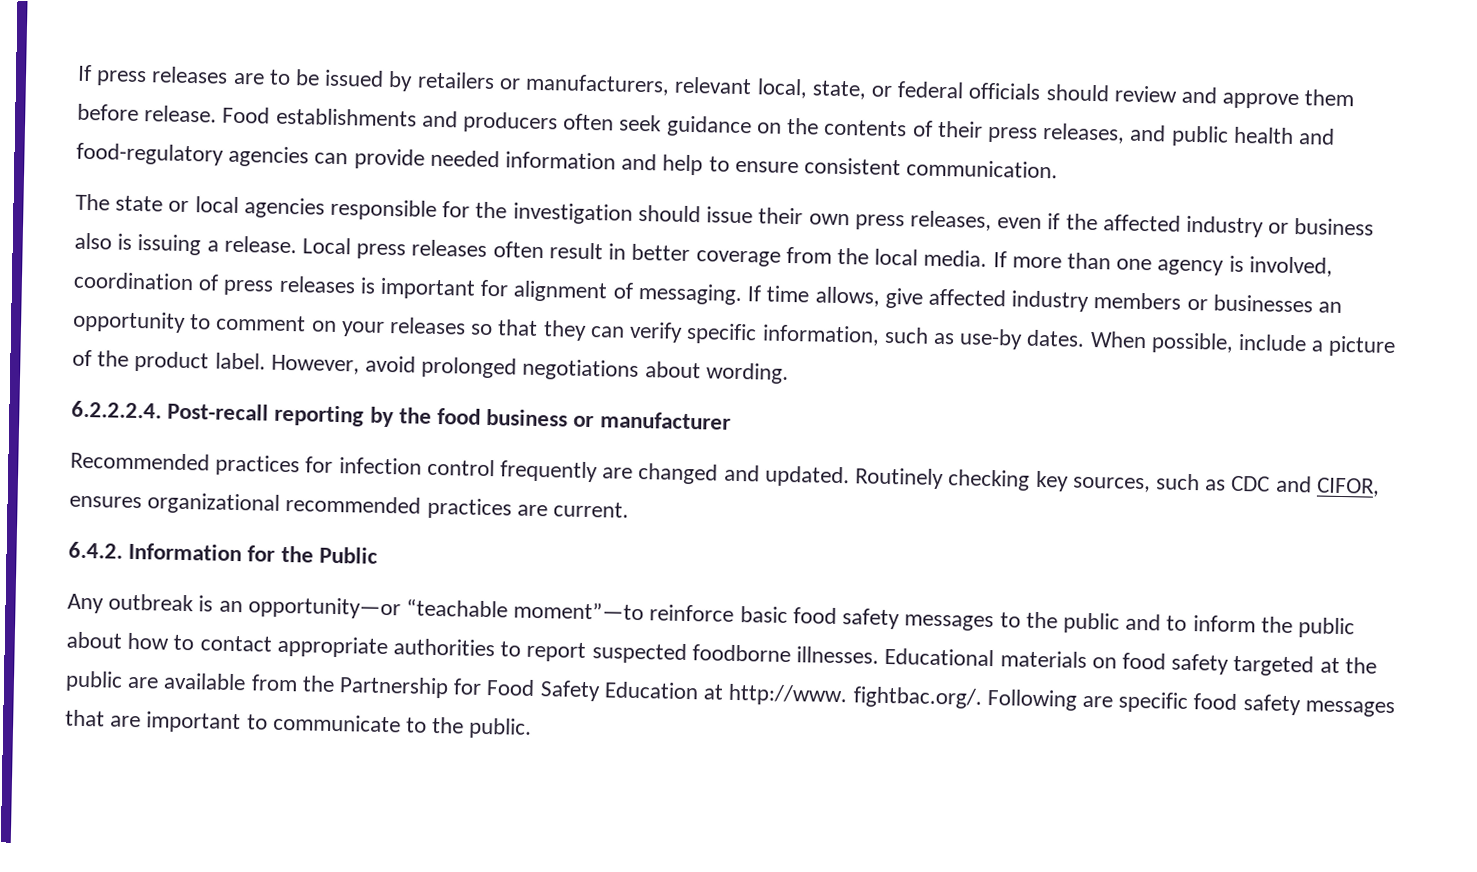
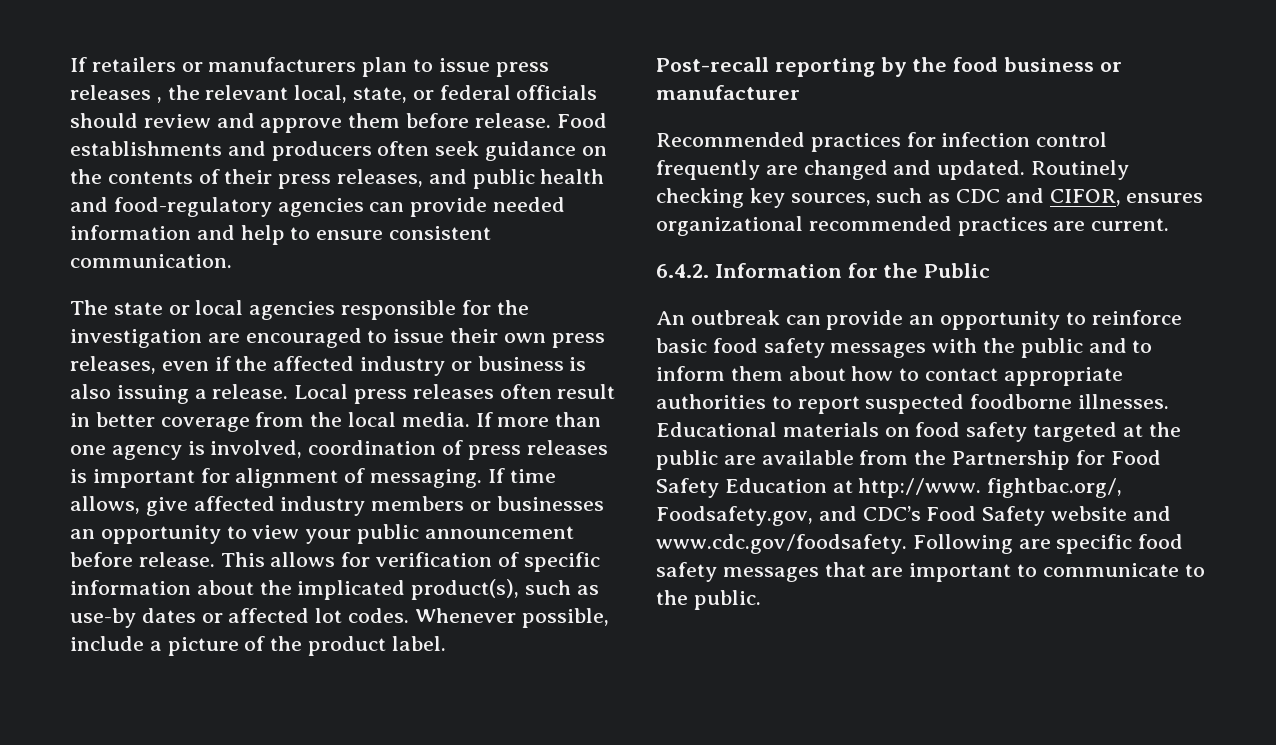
- If press releases are to be issued by retailers or manufacturers, relevant local, state, or federal officials should review and approve them before release.
+ If retailers or manufacturers plan to issue press releases , the relevant local, state, or federal officials should review and approve them before release.
- The state or local agencies responsible for the investigation should issue their own press releases, even if the affected industry or business also is issuing a release.
+ The state or local agencies responsible for the investigation are encouraged to issue their own press releases, even if the affected industry or business is also issuing a release.
- If time allows, give affected industry members or businesses an opportunity to comment on your releases so that they can verify specific information, such as use-by dates. When possible, include a picture of the product label. However, avoid prolonged negotiations about wording.
- 6.2.2.2.4. Post-recall reporting by the food business or manufacturer
+ If time allows, give affected industry members or businesses an opportunity to view your public announcement before release. This allows for verification of specific information about the implicated product(s), such as use-by dates or affected lot codes. Whenever possible, include a picture of the product label.
+ Post-recall reporting by the food business or manufacturer
- Any outbreak is an opportunity—or “teachable moment”—to reinforce basic food safety messages to the public and to inform the public about how to contact appropriate authorities to report suspected foodborne illnesses.
+ An outbreak can provide an opportunity to reinforce basic food safety messages with the public and to inform them about how to contact appropriate authorities to report suspected foodborne illnesses.
- Educational materials on food safety targeted at the public are available from the Partnership for Food Safety Education at http://www. fightbac.org/. Following are specific food safety messages that are important to communicate to the public.
+ Educational materials on food safety targeted at the public are available from the Partnership for Food Safety Education at http://www. fightbac.org/, Foodsafety.gov, and CDC’s Food Safety website and www.cdc.gov/foodsafety. Following are specific food safety messages that are important to communicate to the public.

